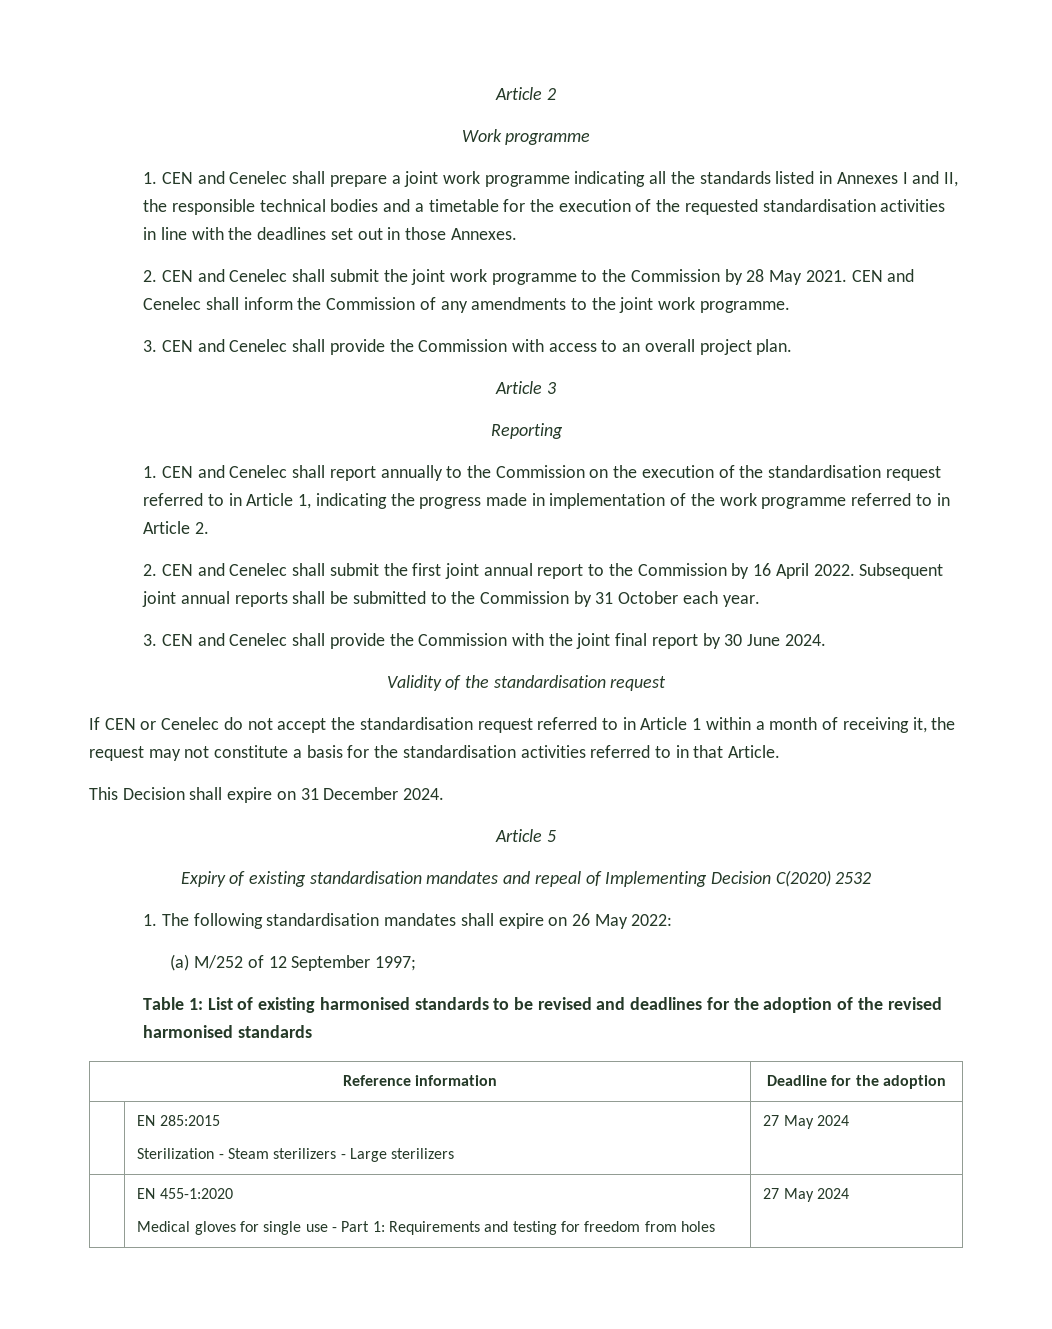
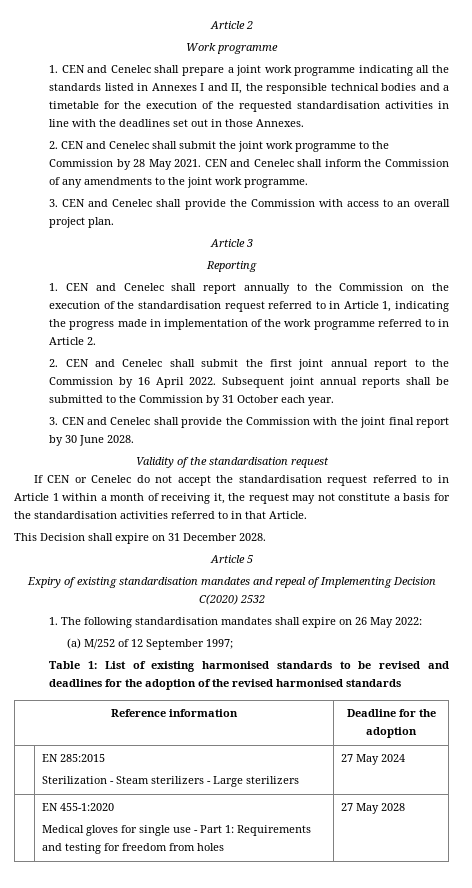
- 3. CEN and Cenelec shall provide the Commission with the joint final report by 30 June 2024.
+ 3. CEN and Cenelec shall provide the Commission with the joint final report by 30 June 2028.
- This Decision shall expire on 31 December 2024.
+ This Decision shall expire on 31 December 2028.
  | EN 455-1:2020
- Medical gloves for single use - Part 1: Requirements and testing for freedom from holes | 27 May 2024
+ Medical gloves for single use - Part 1: Requirements and testing for freedom from holes | 27 May 2028

